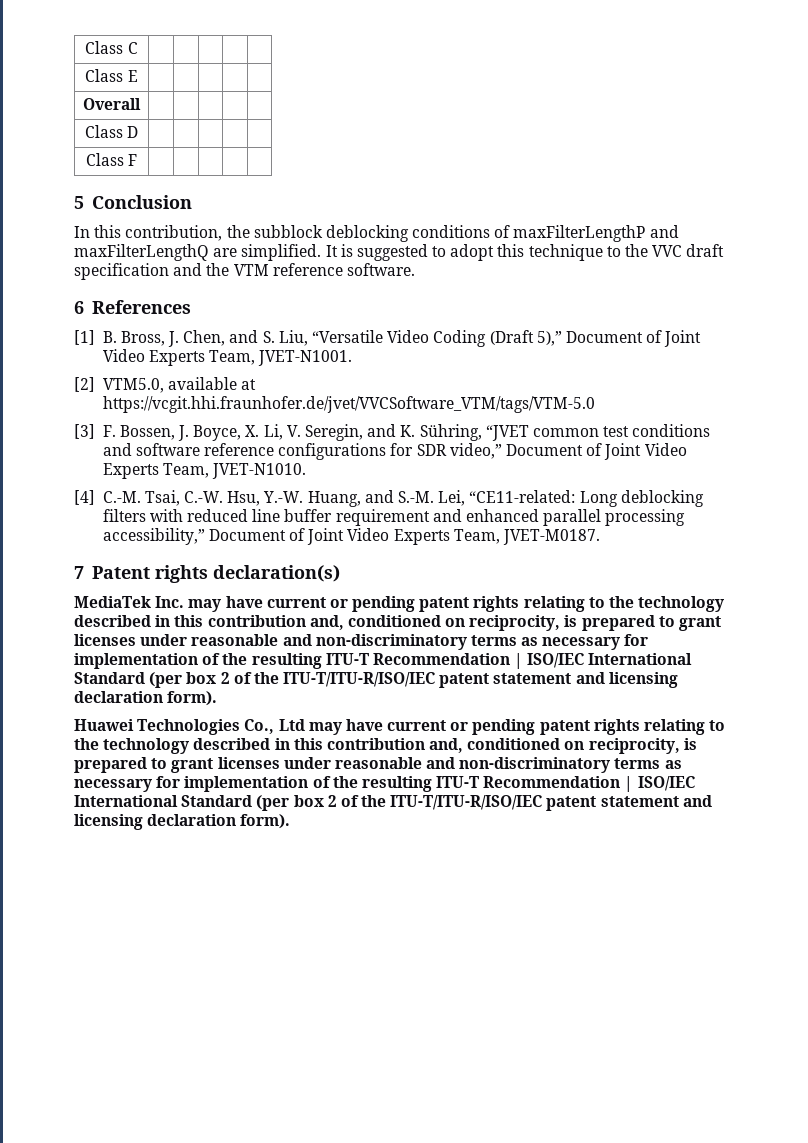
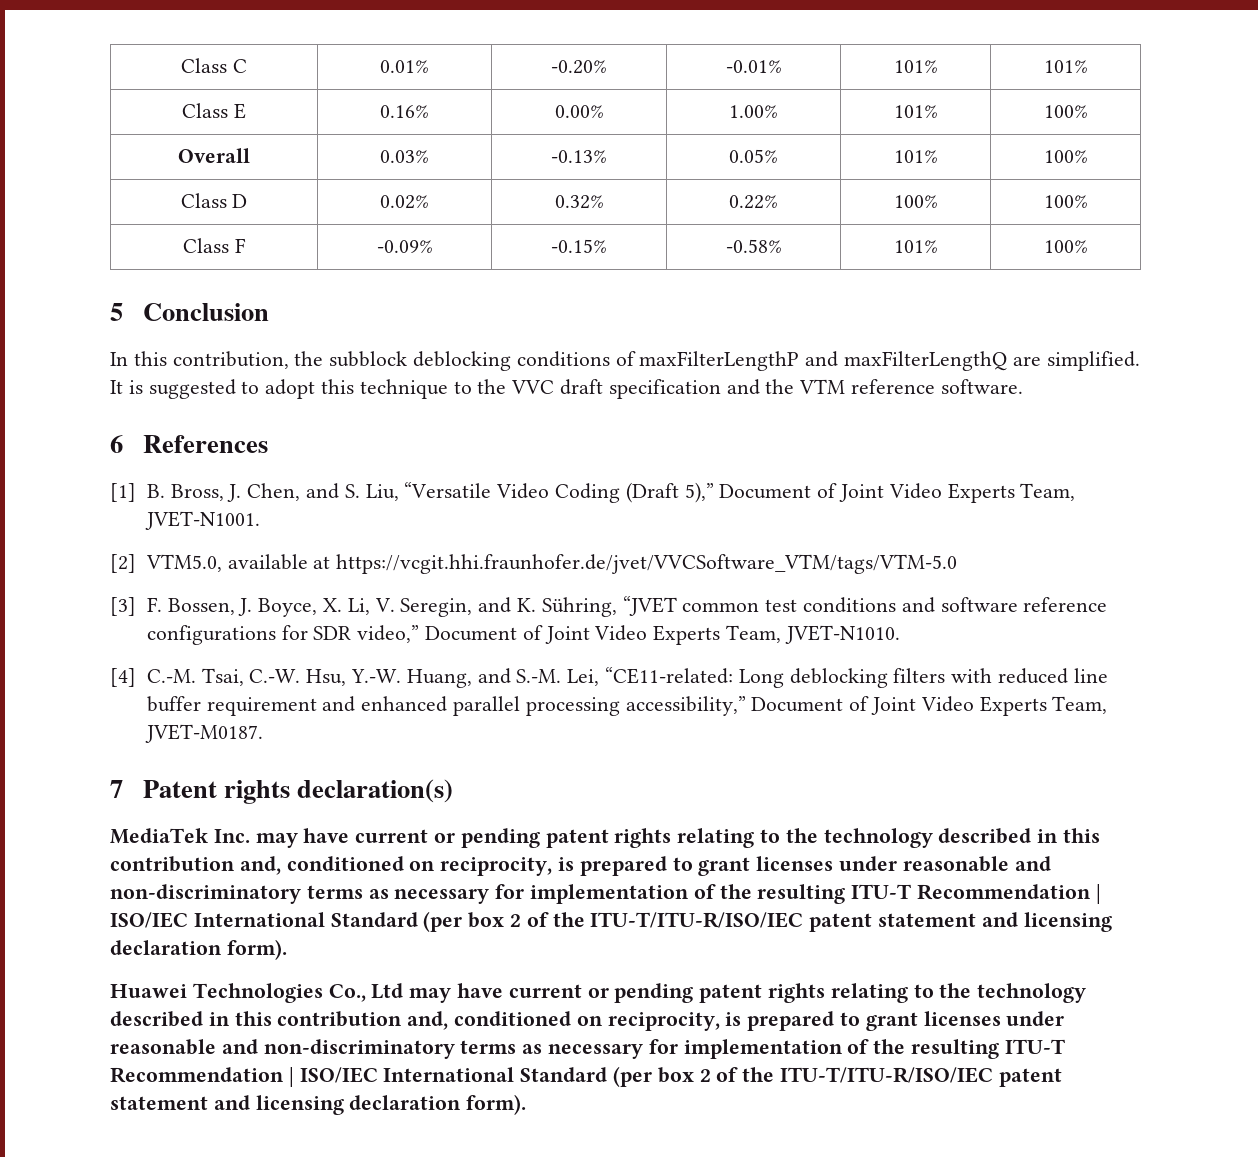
- Class C | | | | |
- Class E | | | | |
- Overall | | | | |
- Class D | | | | |
- Class F | | | | |
+ Class C | 0.01% | -0.20% | -0.01% | 101% | 101%
+ Class E | 0.16% | 0.00% | 1.00% | 101% | 100%
+ Overall | 0.03% | -0.13% | 0.05% | 101% | 100%
+ Class D | 0.02% | 0.32% | 0.22% | 100% | 100%
+ Class F | -0.09% | -0.15% | -0.58% | 101% | 100%

